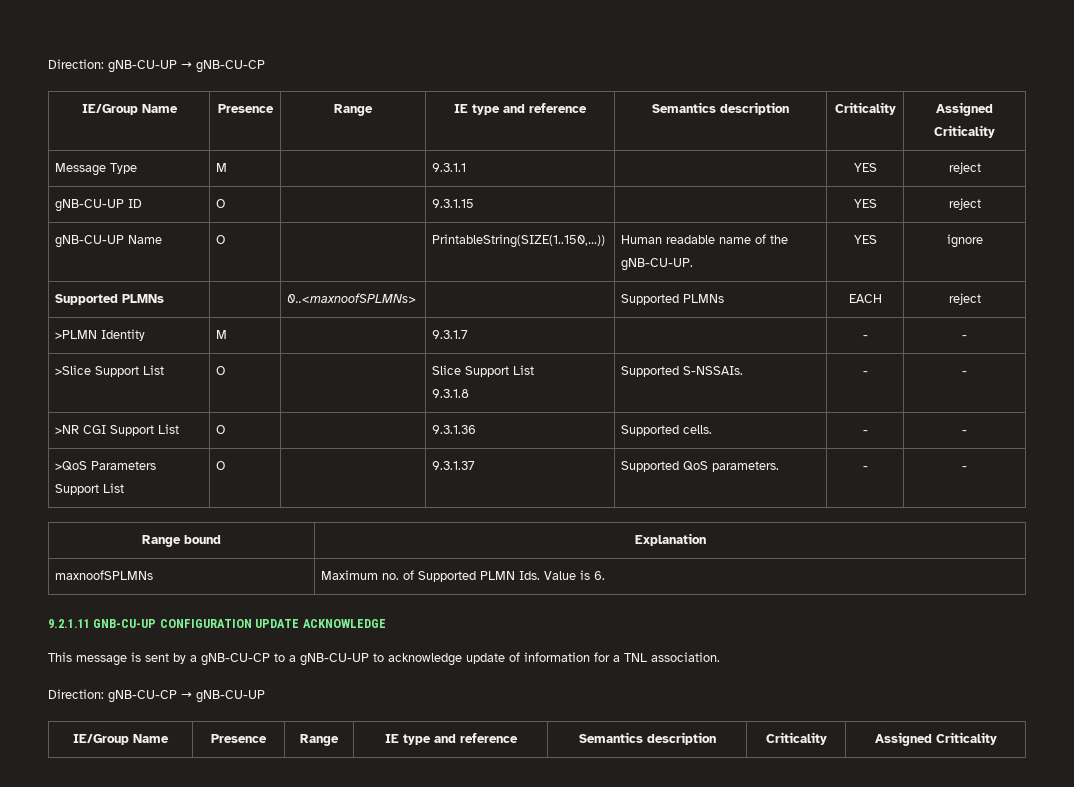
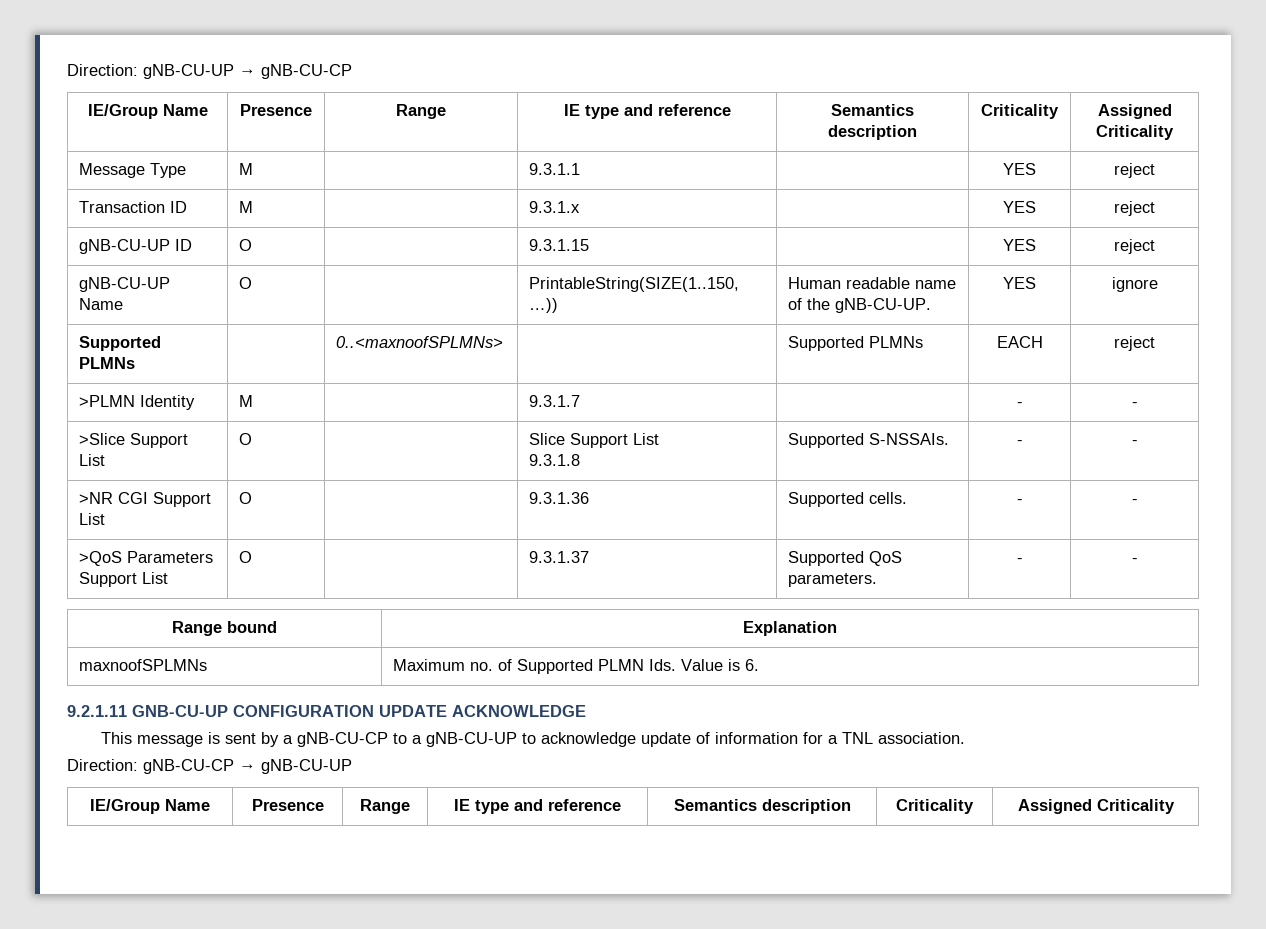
+ Transaction ID | M | | 9.3.1.x | | YES | reject

